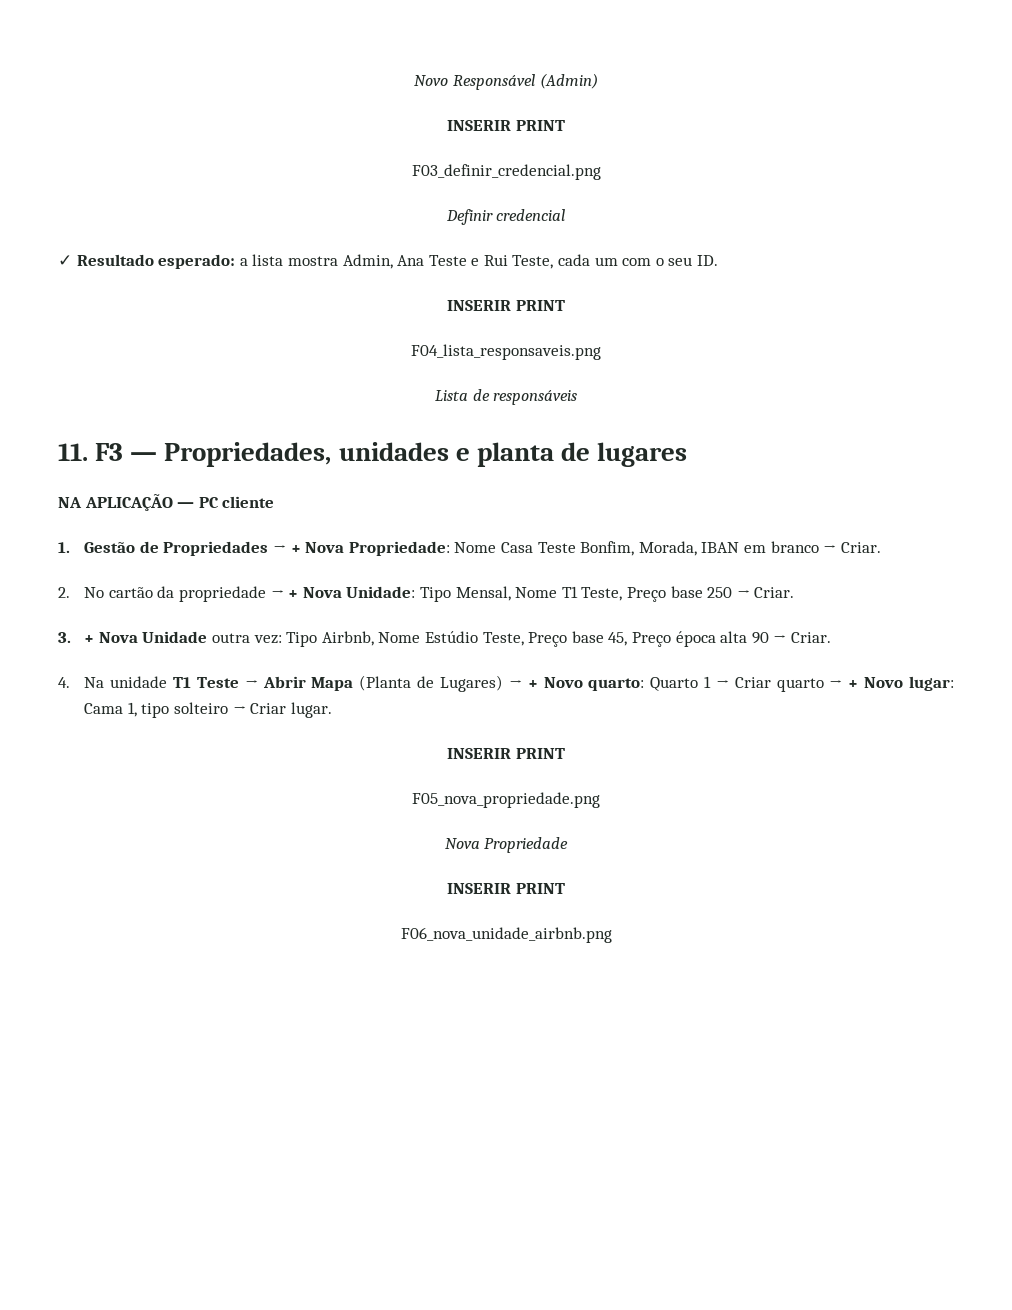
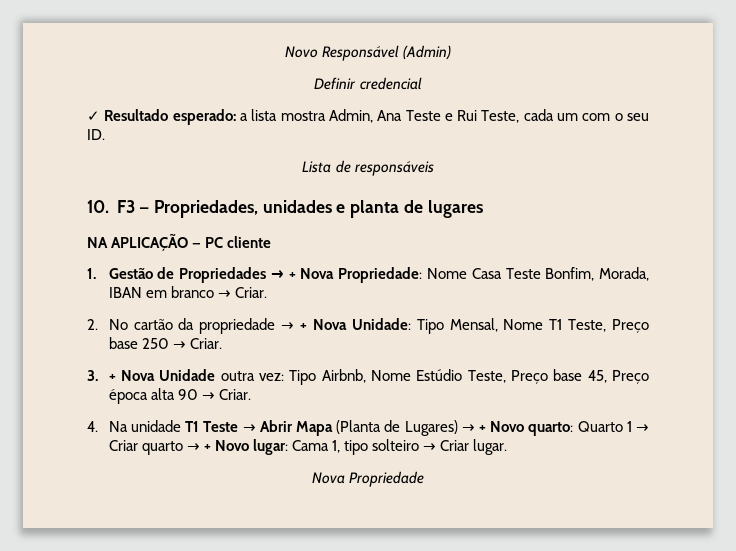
  Novo Responsável (Admin)
- INSERIR PRINT
- F03_definir_credencial.png
  ✓ Resultado esperado: a lista mostra Admin, Ana Teste e Rui Teste, cada um com o seu ID.
- INSERIR PRINT
- F04_lista_responsaveis.png
- 11. F3 — Propriedades, unidades e planta de lugares
+ 10. F3 — Propriedades, unidades e planta de lugares
  4. Na unidade T1 Teste → Abrir Mapa (Planta de Lugares) → + Novo quarto: Quarto 1 → Criar quarto → + Novo lugar: Cama 1, tipo solteiro → Criar lugar.
- INSERIR PRINT
- F05_nova_propriedade.png
  Nova Propriedade
- INSERIR PRINT
- F06_nova_unidade_airbnb.png

